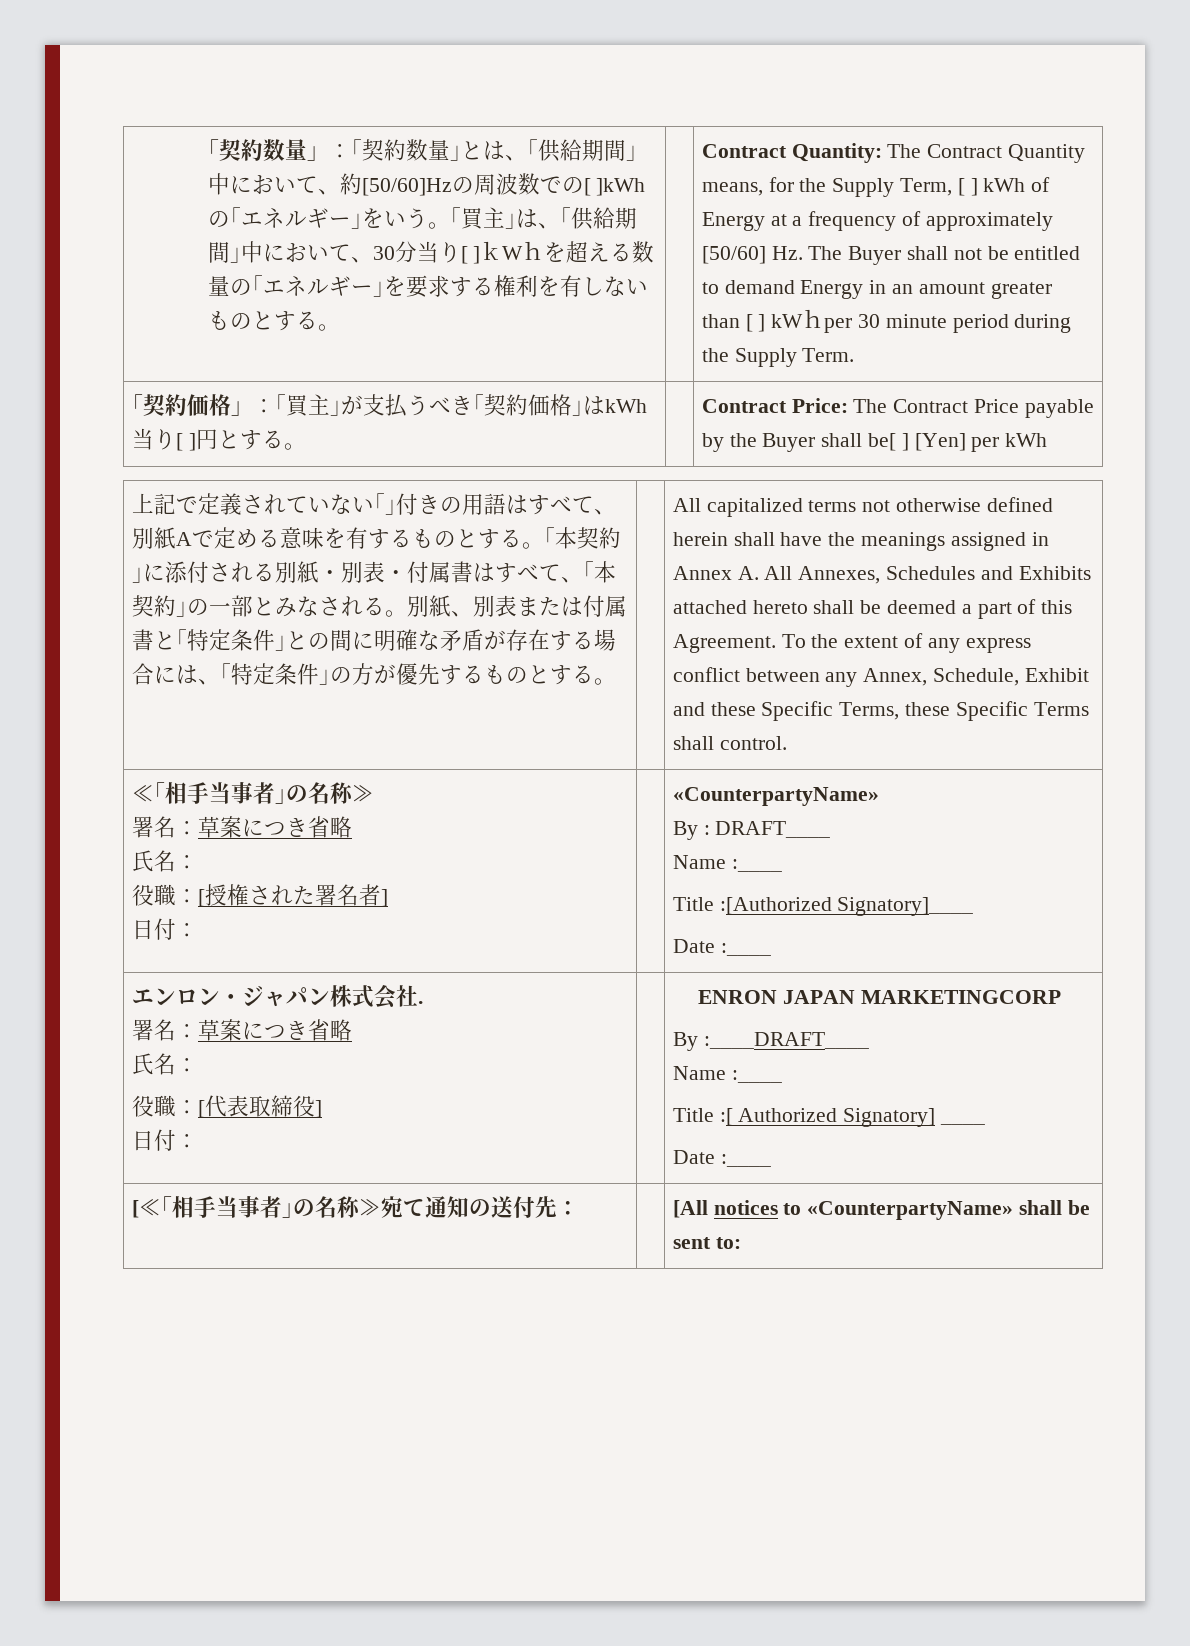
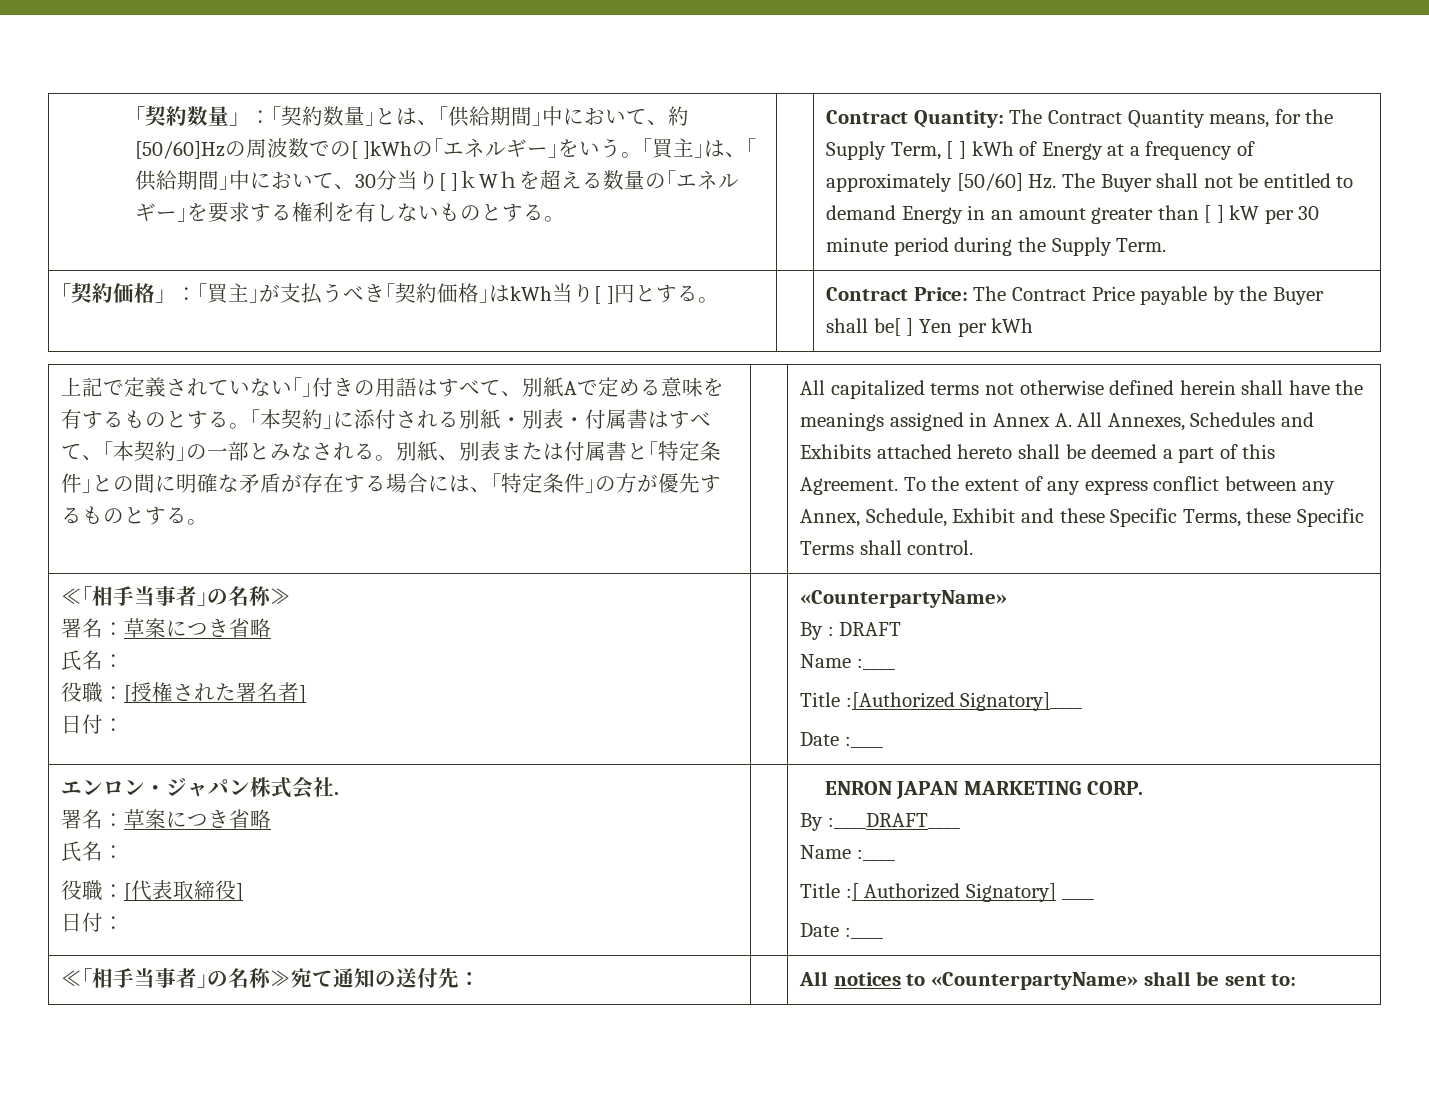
- Contract Quantity: The Contract Quantity means, for the Supply Term, [ ] kWh of Energy at a frequency of approximately [50/60] Hz. The Buyer shall not be entitled to demand Energy in an amount greater than [ ] kWｈper 30 minute period during the Supply Term.
+ Contract Quantity: The Contract Quantity means, for the Supply Term, [ ] kWh of Energy at a frequency of approximately [50/60] Hz. The Buyer shall not be entitled to demand Energy in an amount greater than [ ] kW per 30 minute period during the Supply Term.
- ｢契約価格」：｢買主｣が支払うべき｢契約価格｣はkWh当り[ ]円とする。 | | Contract Price: The Contract Price payable by the Buyer shall be[ ] [Yen] per kWh
+ ｢契約価格」：｢買主｣が支払うべき｢契約価格｣はkWh当り[ ]円とする。 | | Contract Price: The Contract Price payable by the Buyer shall be[ ] Yen per kWh
  To the extent of any express conflict between any Annex, Schedule, Exhibit and these Specific Terms, these Specific Terms shall control.
  ≪｢相手当事者｣の名称≫
  署名：草案につき省略
  氏名：
  役職：[授権された署名者]
  日付： | | «CounterpartyName»
- By : DRAFT____
+ By : DRAFT
  エンロン・ジャパン株式会社.
  署名：草案につき省略
  氏名：
  役職：[代表取締役]
- 日付： | | ENRON JAPAN MARKETINGCORP
+ 日付： | | ENRON JAPAN MARKETING CORP.
- [≪｢相手当事者｣の名称≫宛て通知の送付先： | | [All notices to «CounterpartyName» shall be sent to:
+ ≪｢相手当事者｣の名称≫宛て通知の送付先： | | All notices to «CounterpartyName» shall be sent to:

